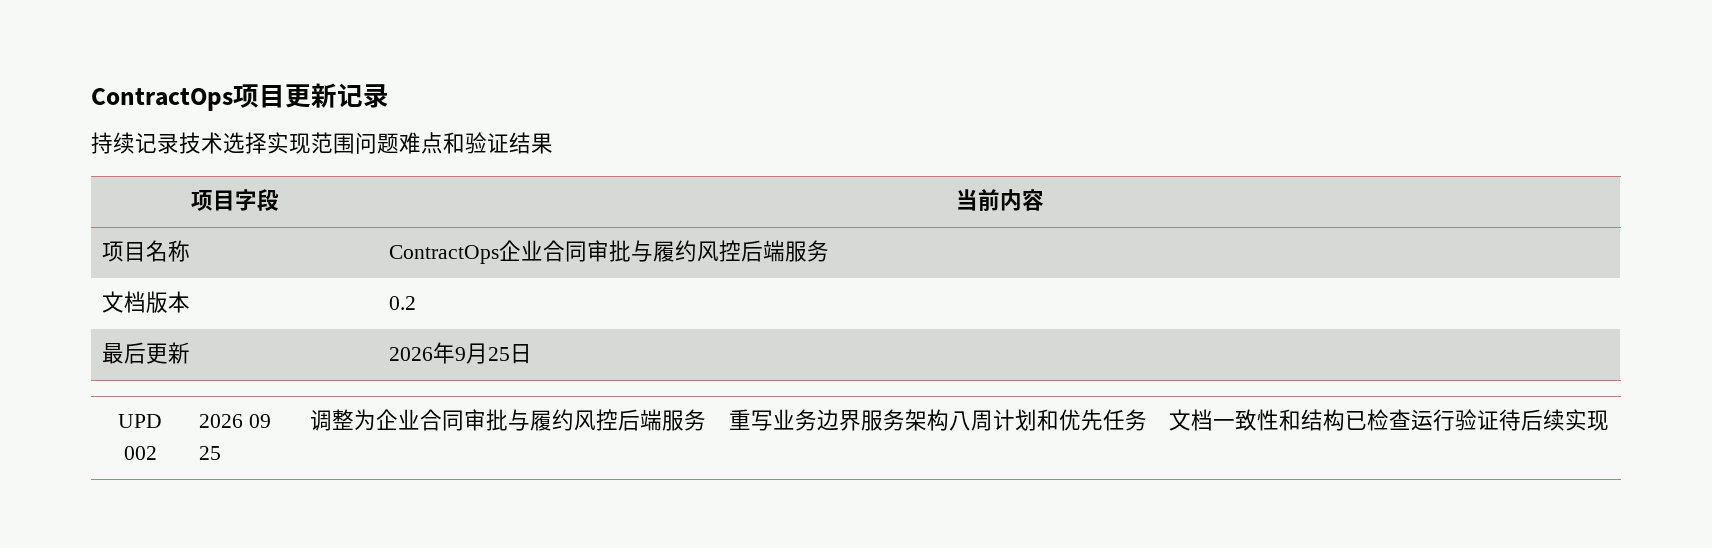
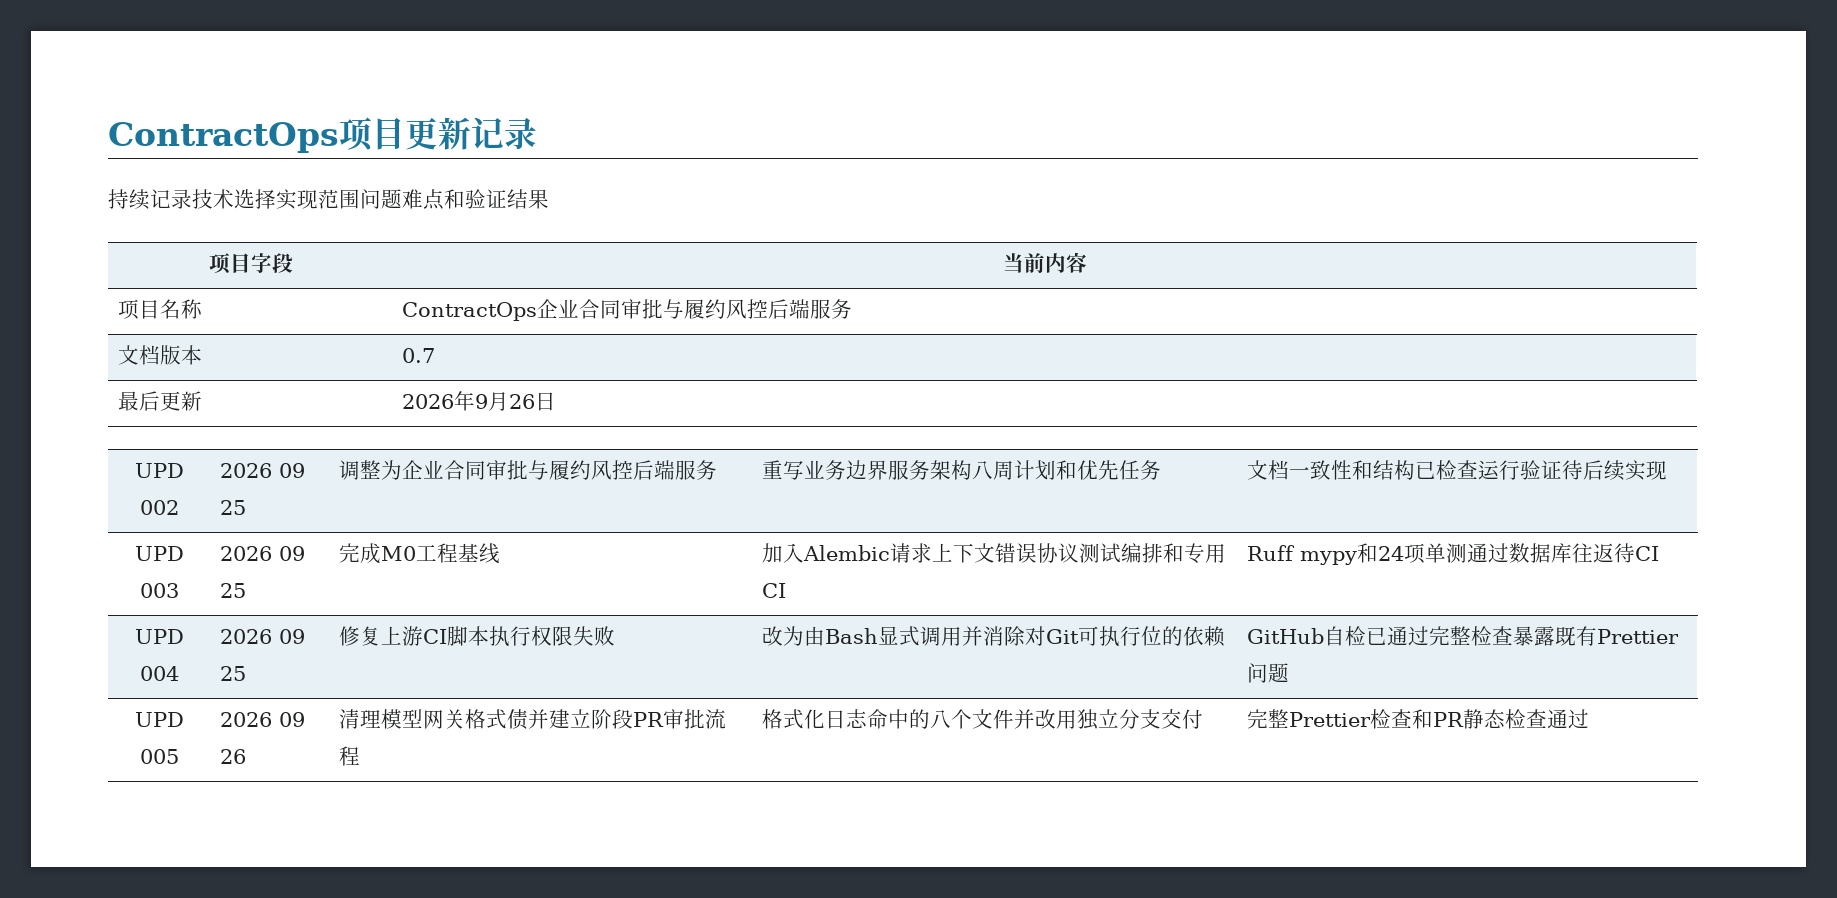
- 文档版本 | 0.2
+ 文档版本 | 0.7
- 最后更新 | 2026年9月25日
+ 最后更新 | 2026年9月26日
+ UPD 003 | 2026 09 25 | 完成M0工程基线 | 加入Alembic请求上下文错误协议测试编排和专用CI | Ruff mypy和24项单测通过数据库往返待CI
+ UPD 004 | 2026 09 25 | 修复上游CI脚本执行权限失败 | 改为由Bash显式调用并消除对Git可执行位的依赖 | GitHub自检已通过完整检查暴露既有Prettier问题
+ UPD 005 | 2026 09 26 | 清理模型网关格式债并建立阶段PR审批流程 | 格式化日志命中的八个文件并改用独立分支交付 | 完整Prettier检查和PR静态检查通过

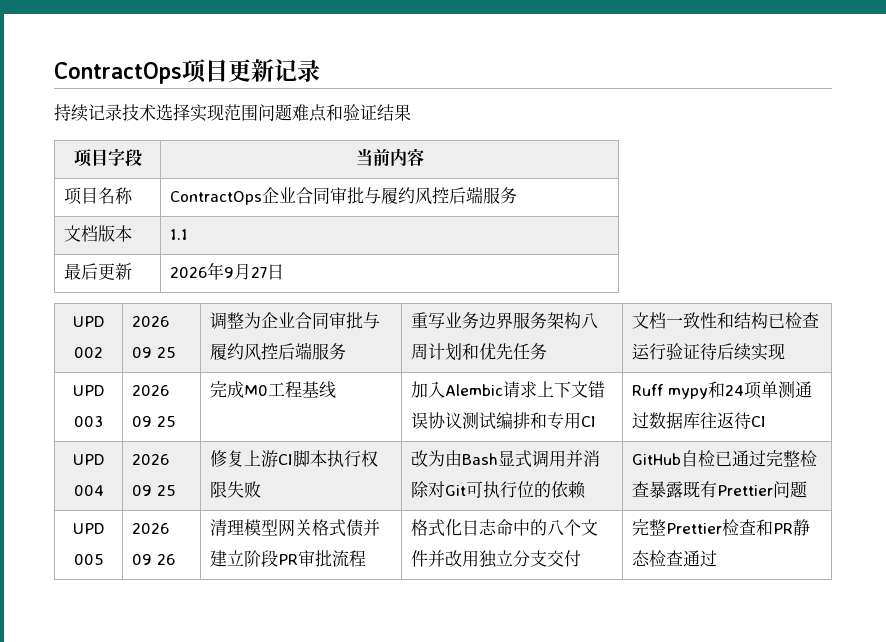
- 文档版本 | 0.7
+ 文档版本 | 1.1
- 最后更新 | 2026年9月26日
+ 最后更新 | 2026年9月27日

